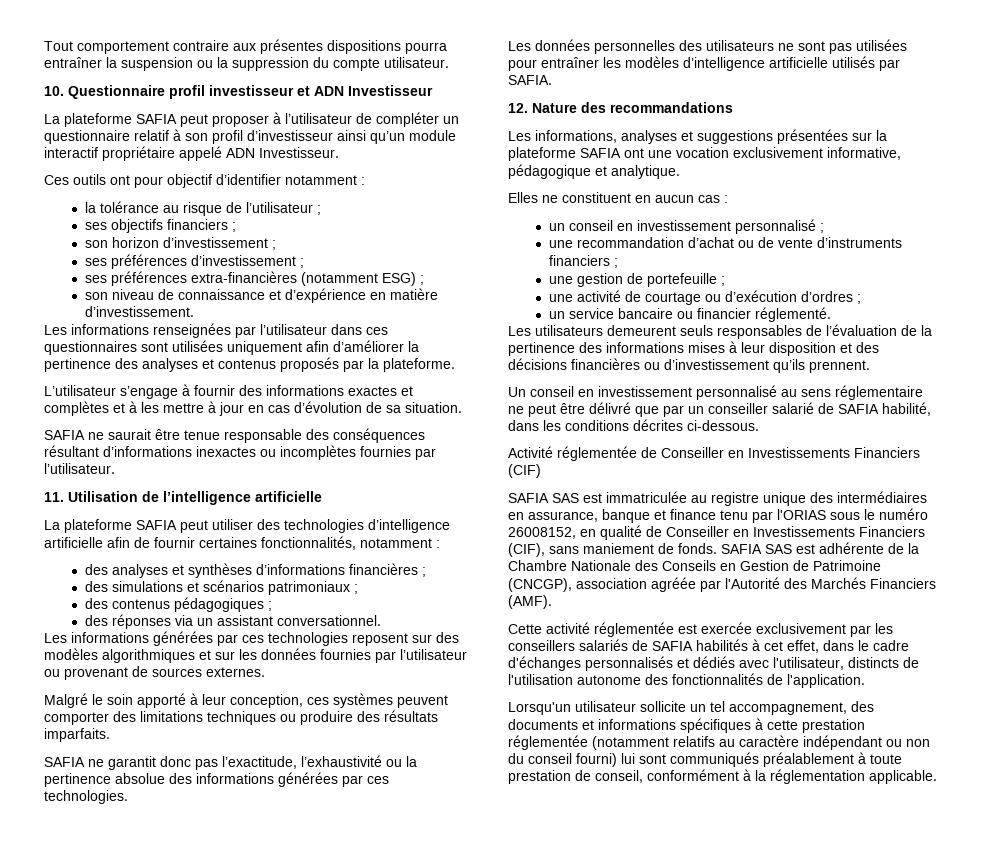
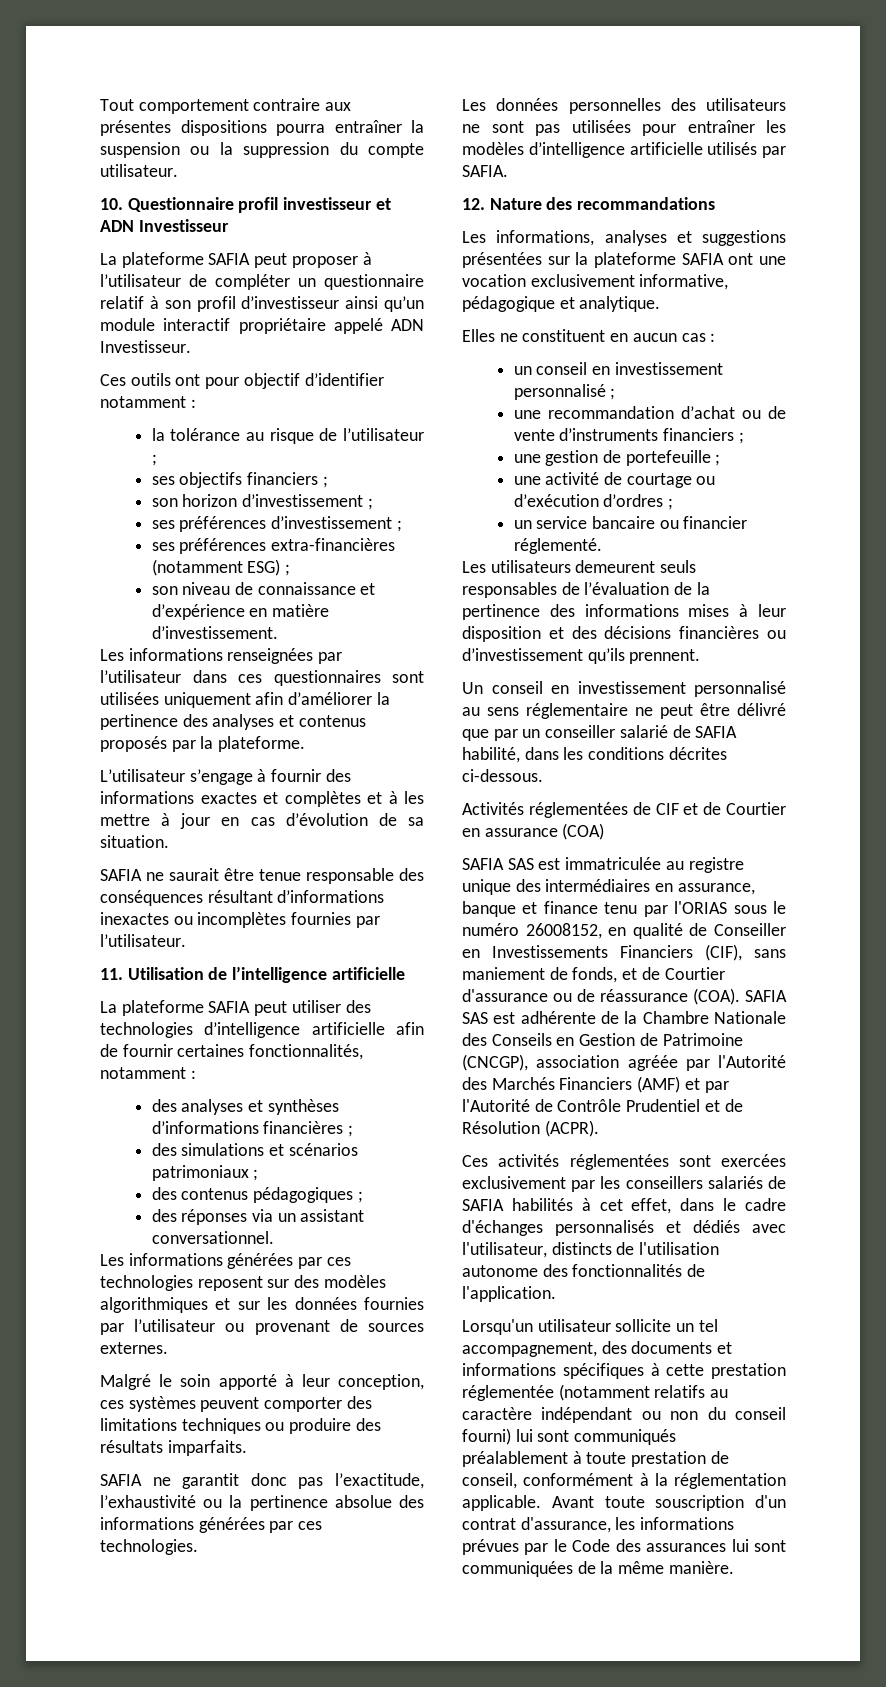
- Activité réglementée de Conseiller en Investissements Financiers (CIF)
+ Activités réglementées de CIF et de Courtier en assurance (COA)
- SAFIA SAS est immatriculée au registre unique des intermédiaires en assurance, banque et finance tenu par l'ORIAS sous le numéro 26008152, en qualité de Conseiller en Investissements Financiers (CIF), sans maniement de fonds.
+ SAFIA SAS est immatriculée au registre unique des intermédiaires en assurance, banque et finance tenu par l'ORIAS sous le numéro 26008152, en qualité de Conseiller en Investissements Financiers (CIF), sans maniement de fonds, et de Courtier d'assurance ou de réassurance (COA).
- SAFIA SAS est adhérente de la Chambre Nationale des Conseils en Gestion de Patrimoine (CNCGP), association agréée par l'Autorité des Marchés Financiers (AMF).
- Cette activité réglementée est exercée exclusivement par les conseillers salariés de SAFIA habilités à cet effet, dans le cadre d'échanges personnalisés et dédiés avec l'utilisateur, distincts de l'utilisation autonome des fonctionnalités de l'application.
+ SAFIA SAS est adhérente de la Chambre Nationale des Conseils en Gestion de Patrimoine (CNCGP), association agréée par l'Autorité des Marchés Financiers (AMF) et par l'Autorité de Contrôle Prudentiel et de Résolution (ACPR).
+ Ces activités réglementées sont exercées exclusivement par les conseillers salariés de SAFIA habilités à cet effet, dans le cadre d'échanges personnalisés et dédiés avec l'utilisateur, distincts de l'utilisation autonome des fonctionnalités de l'application.
+ Avant toute souscription d'un contrat d'assurance, les informations prévues par le Code des assurances lui sont communiquées de la même manière.

